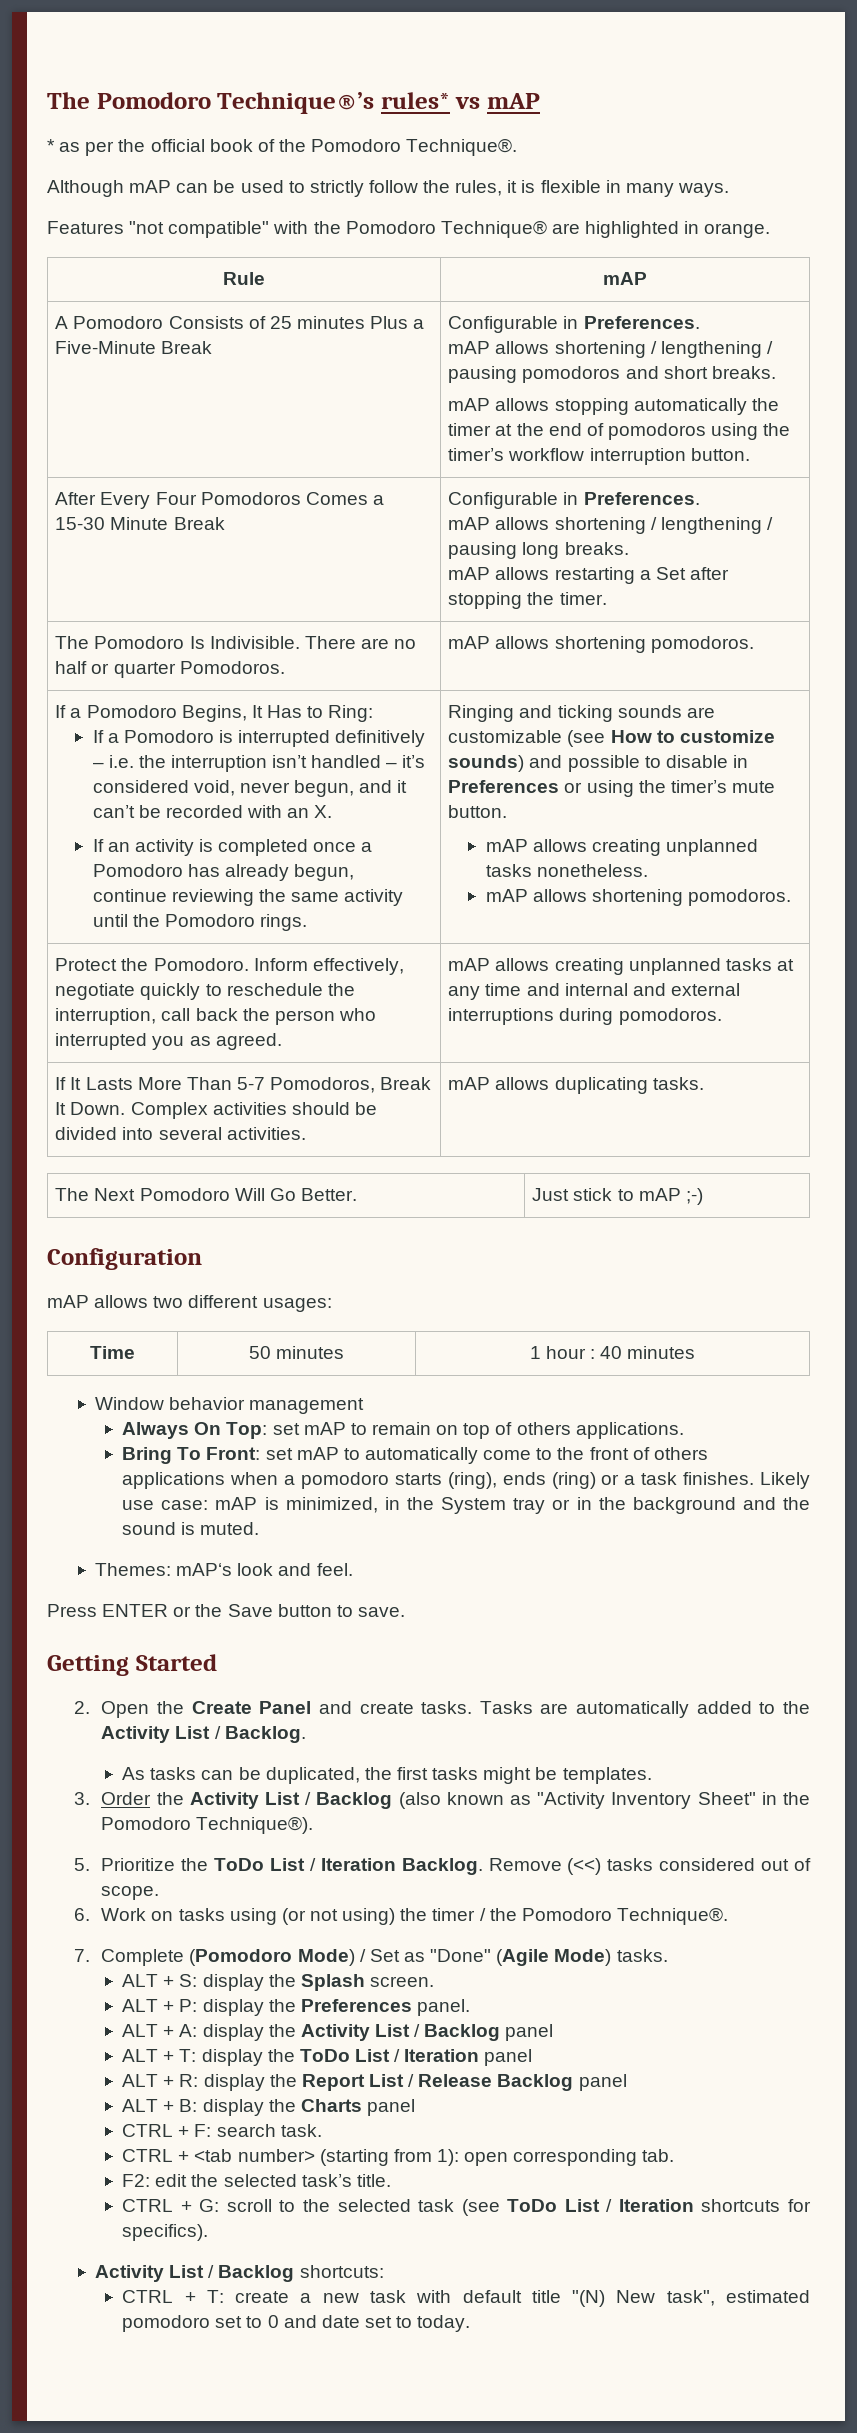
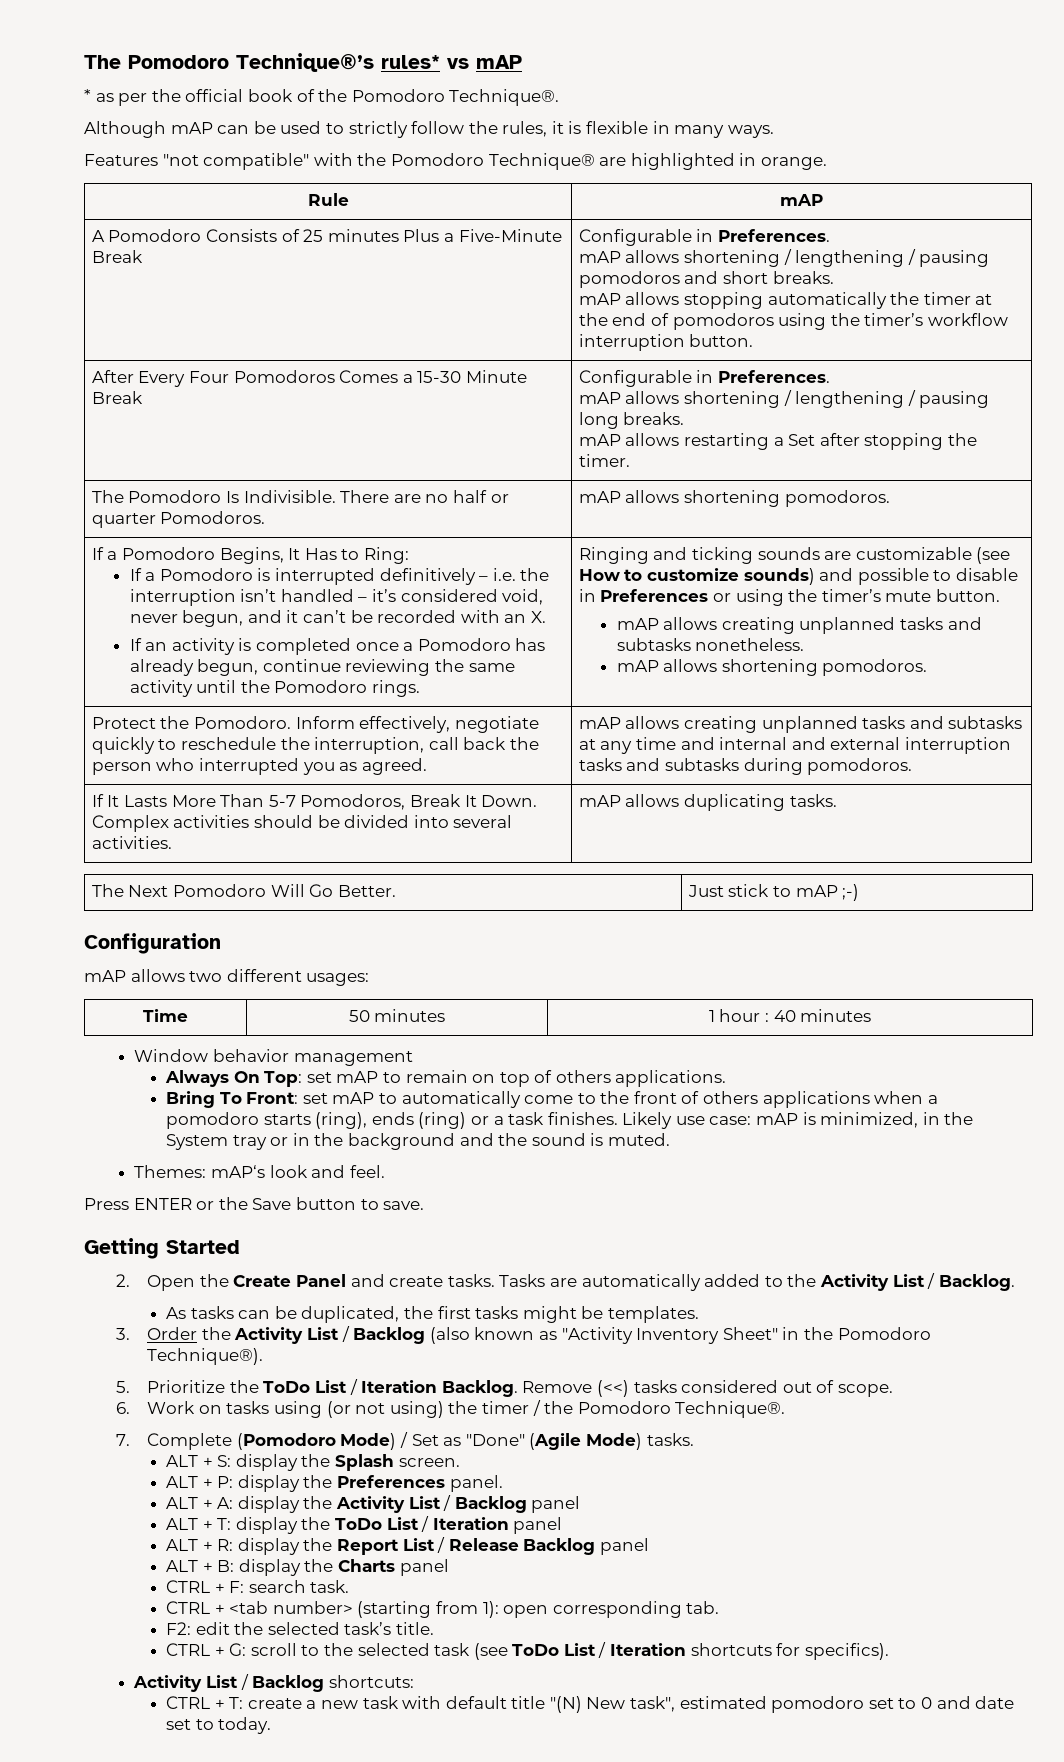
- mAP allows creating unplanned tasks nonetheless.
+ mAP allows creating unplanned tasks and subtasks nonetheless.
- Protect the Pomodoro. Inform effectively, negotiate quickly to reschedule the interruption, call back the person who interrupted you as agreed. | mAP allows creating unplanned tasks at any time and internal and external interruptions during pomodoros.
+ Protect the Pomodoro. Inform effectively, negotiate quickly to reschedule the interruption, call back the person who interrupted you as agreed. | mAP allows creating unplanned tasks and subtasks at any time and internal and external interruption tasks and subtasks during pomodoros.

